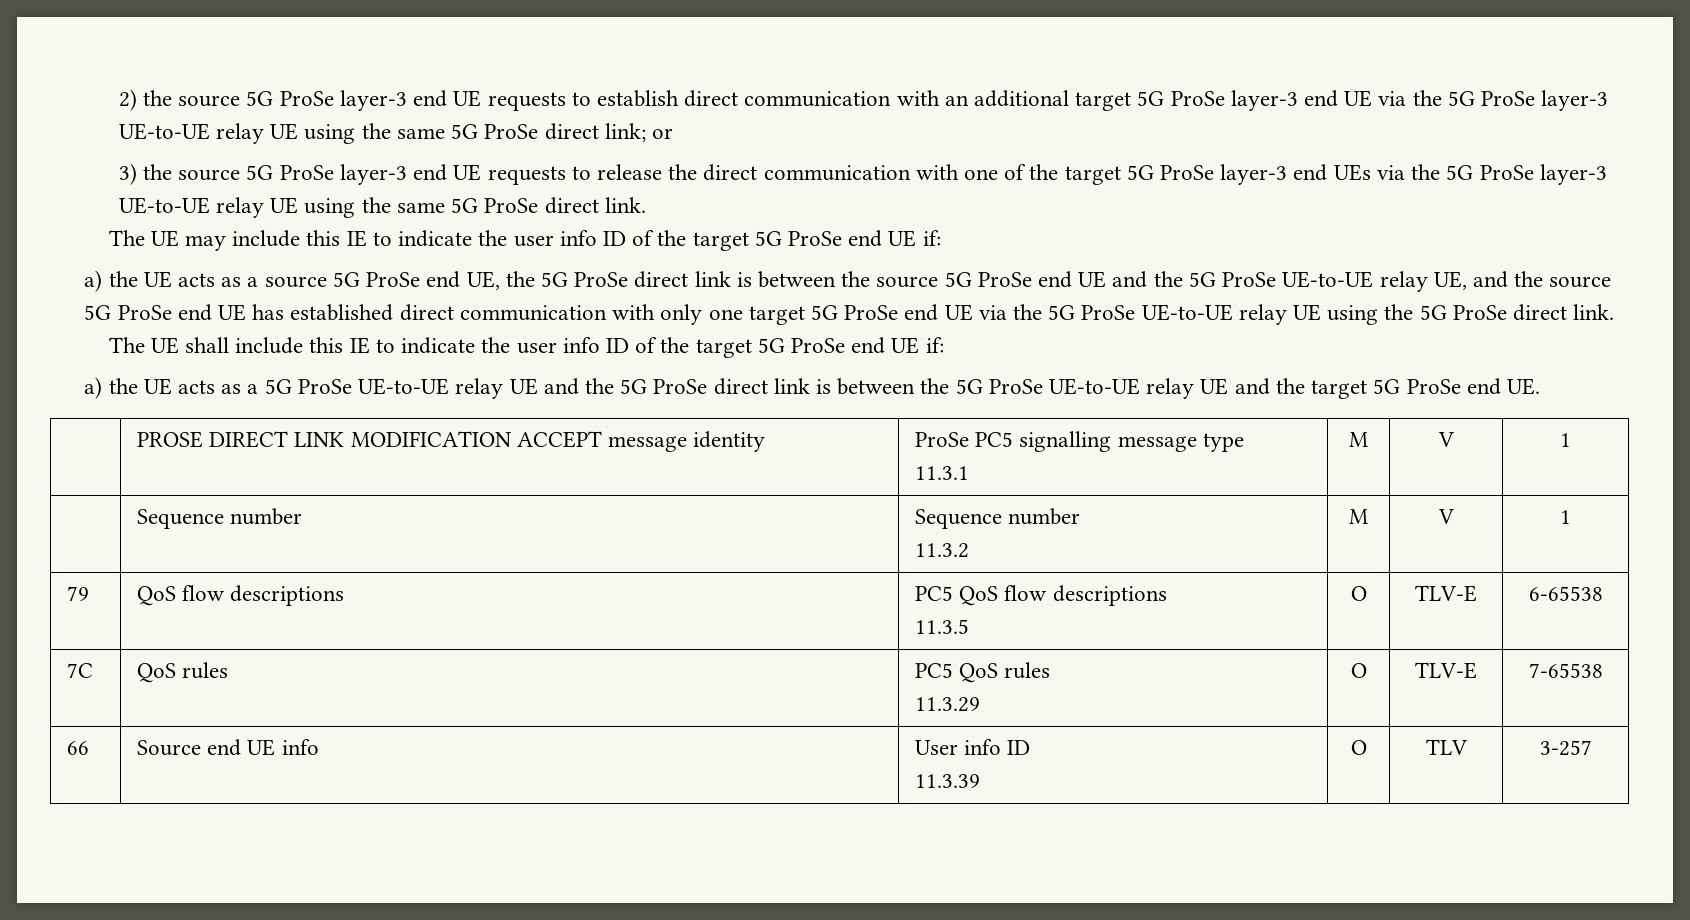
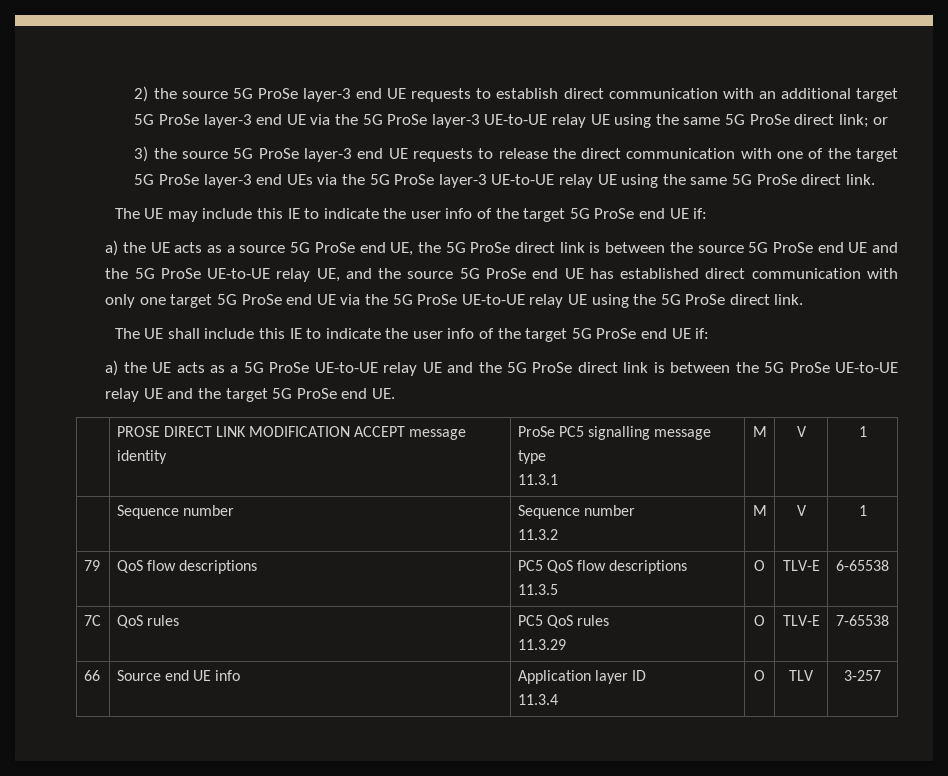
- The UE may include this IE to indicate the user info ID of the target 5G ProSe end UE if:
+ The UE may include this IE to indicate the user info of the target 5G ProSe end UE if:
- The UE shall include this IE to indicate the user info ID of the target 5G ProSe end UE if:
+ The UE shall include this IE to indicate the user info of the target 5G ProSe end UE if:
- 66 | Source end UE info | User info ID
- 11.3.39 | O | TLV | 3-257
+ 66 | Source end UE info | Application layer ID
+ 11.3.4 | O | TLV | 3-257

